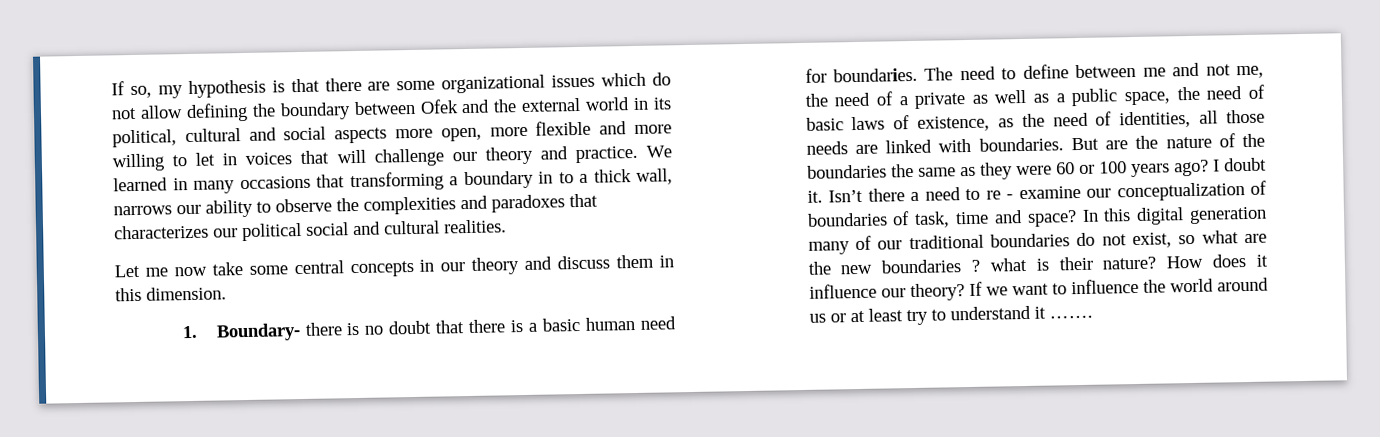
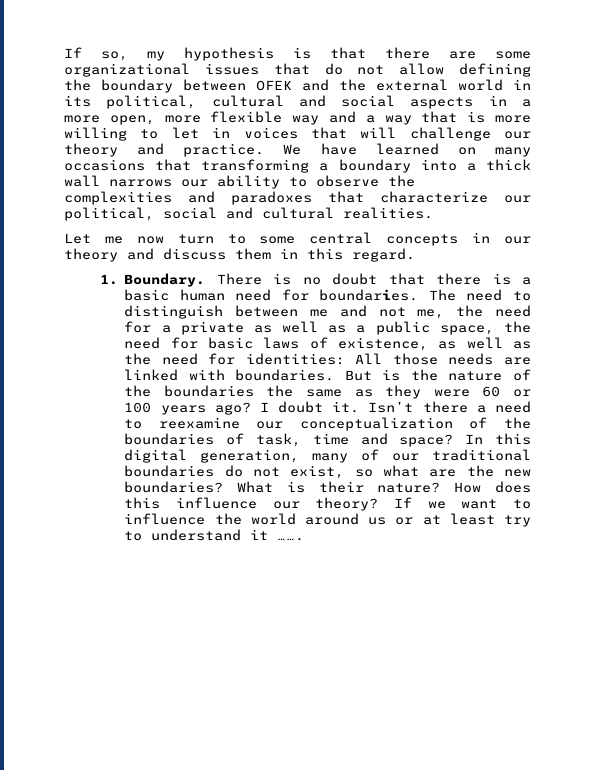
- If so, my hypothesis is that there are some organizational issues which do not allow defining the boundary between Ofek and the external world in its political, cultural and social aspects more open, more flexible and more willing to let in voices that will challenge our theory and practice.
+ If so, my hypothesis is that there are some organizational issues that do not allow defining the boundary between OFEK and the external world in its political, cultural and social aspects in a more open, more flexible way and a way that is more willing to let in voices that will challenge our theory and practice.
- We learned in many occasions that transforming a boundary in to a thick wall, narrows our ability to observe the complexities and paradoxes that characterizes our political social and cultural realities.
+ We have learned on many occasions that transforming a boundary into a thick wall narrows our ability to observe the complexities and paradoxes that characterize our political, social and cultural realities.
- Let me now take some central concepts in our theory and discuss them in this dimension.
+ Let me now turn to some central concepts in our theory and discuss them in this regard.
- 1. Boundary- there is no doubt that there is a basic human need for boundaries.
+ 1. Boundary. There is no doubt that there is a basic human need for boundaries.
- The need to define between me and not me, the need of a private as well as a public space, the need of basic laws of existence, as the need of identities, all those needs are linked with boundaries.
+ The need to distinguish between me and not me, the need for a private as well as a public space, the need for basic laws of existence, as well as the need for identities: All those needs are linked with boundaries.
- But are the nature of the boundaries the same as they were 60 or 100 years ago?
+ But is the nature of the boundaries the same as they were 60 or 100 years ago?
- Isn’t there a need to re - examine our conceptualization of boundaries of task, time and space?
+ Isn’t there a need to reexamine our conceptualization of the boundaries of task, time and space?
- In this digital generation many of our traditional boundaries do not exist, so what are the new boundaries ? what is their nature?
+ In this digital generation, many of our traditional boundaries do not exist, so what are the new boundaries? What is their nature?
- How does it influence our theory?
+ How does this influence our theory?

